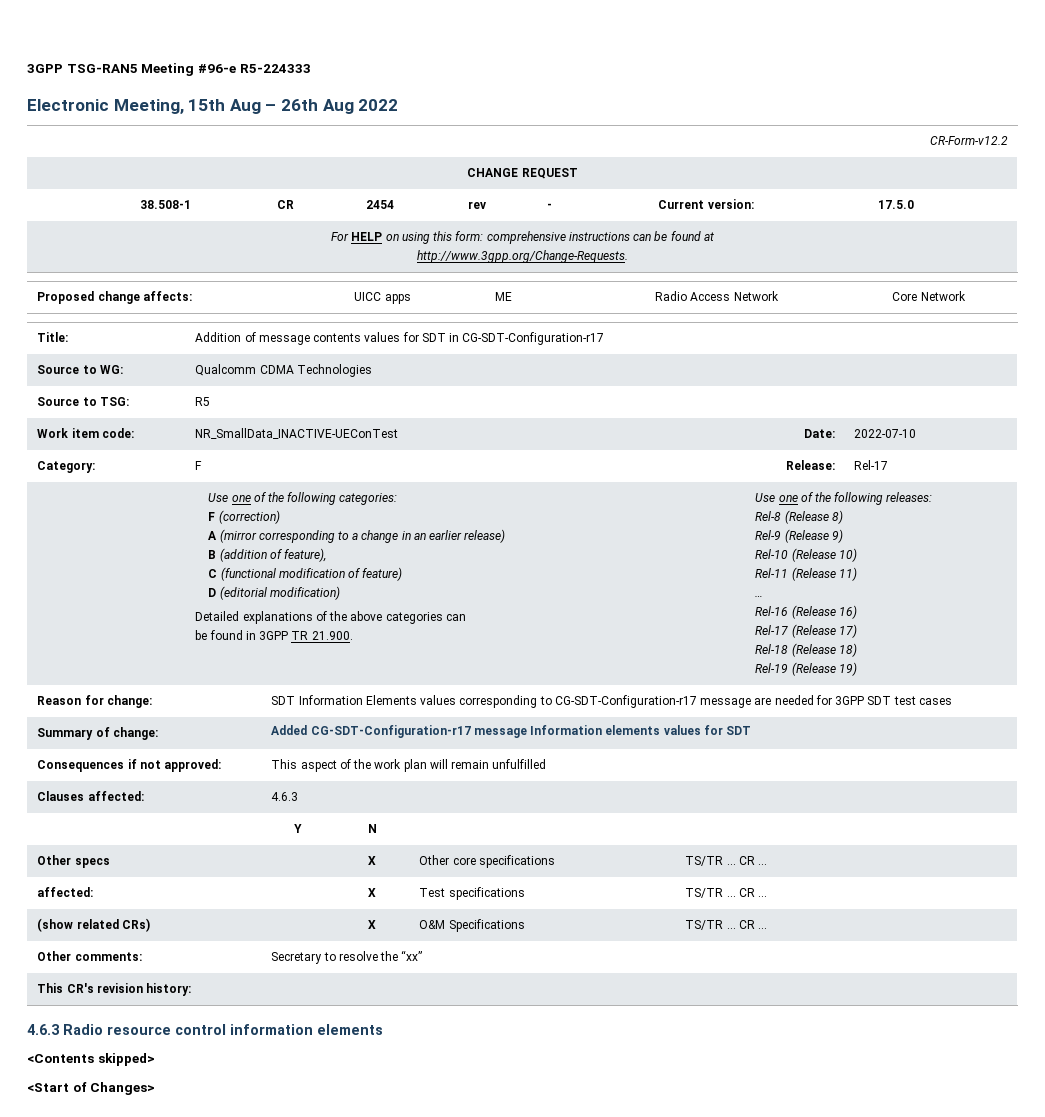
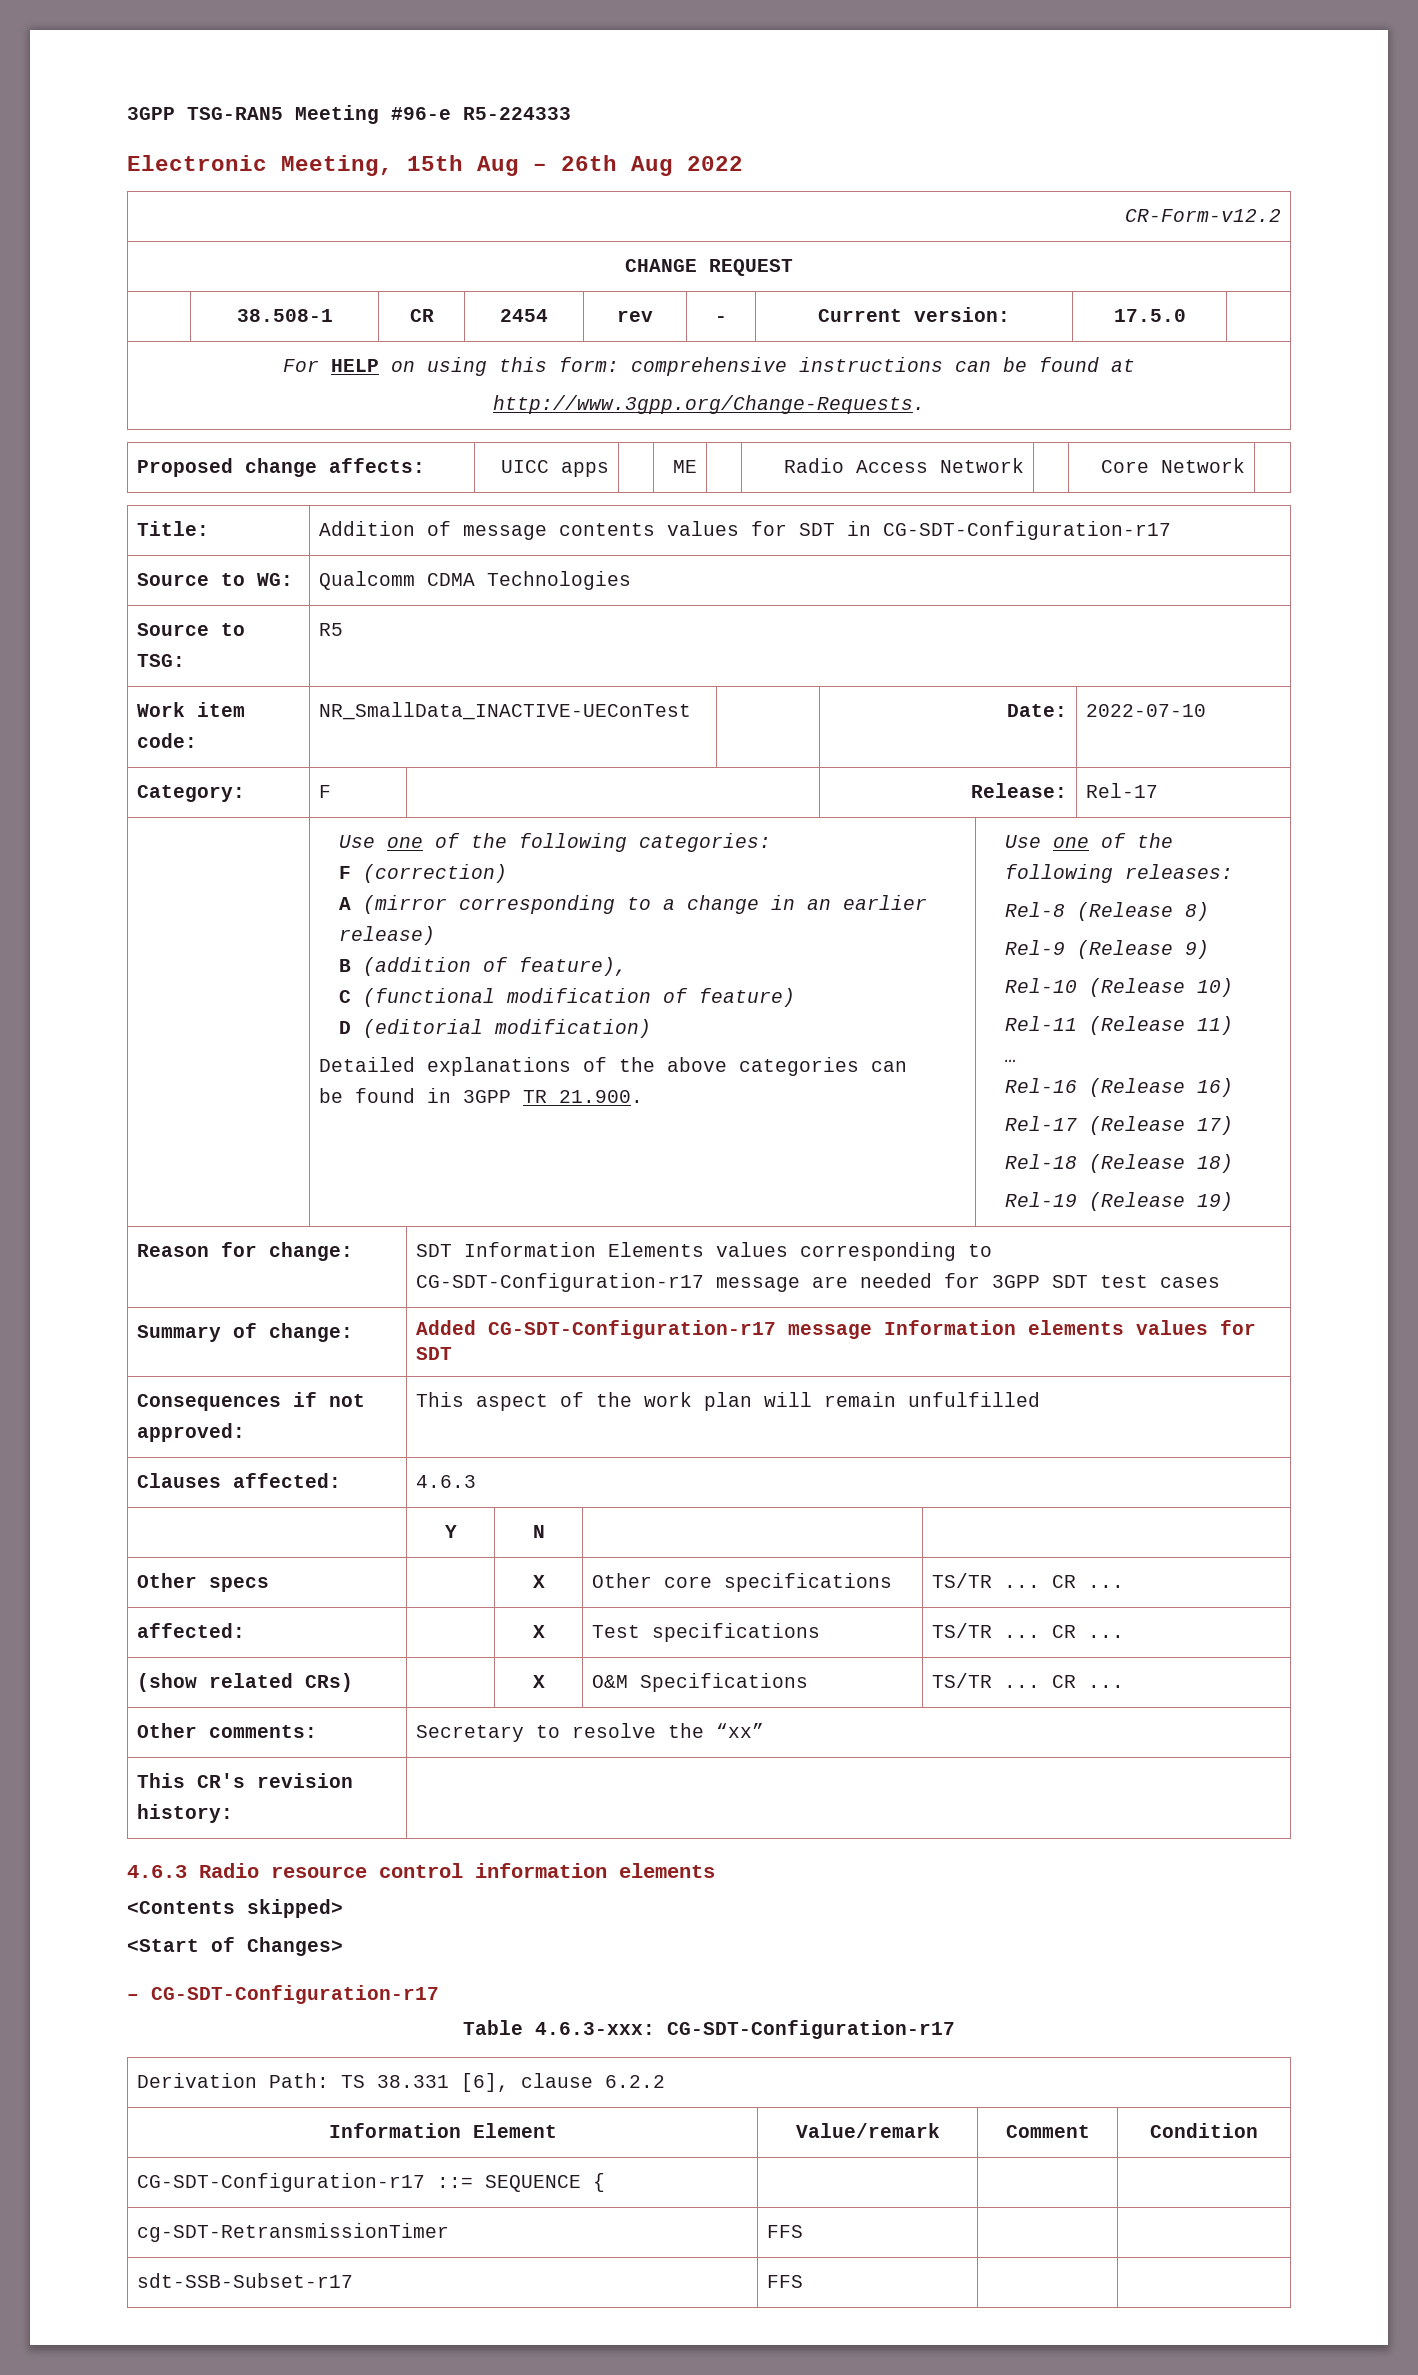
+ – CG-SDT-Configuration-r17
+ Table 4.6.3-xxx: CG-SDT-Configuration-r17
+ Derivation Path: TS 38.331 [6], clause 6.2.2
+ Information Element | Value/remark | Comment | Condition
+ CG-SDT-Configuration-r17 ::= SEQUENCE { | | |
+ cg-SDT-RetransmissionTimer | FFS | |
+ sdt-SSB-Subset-r17 | FFS | |

